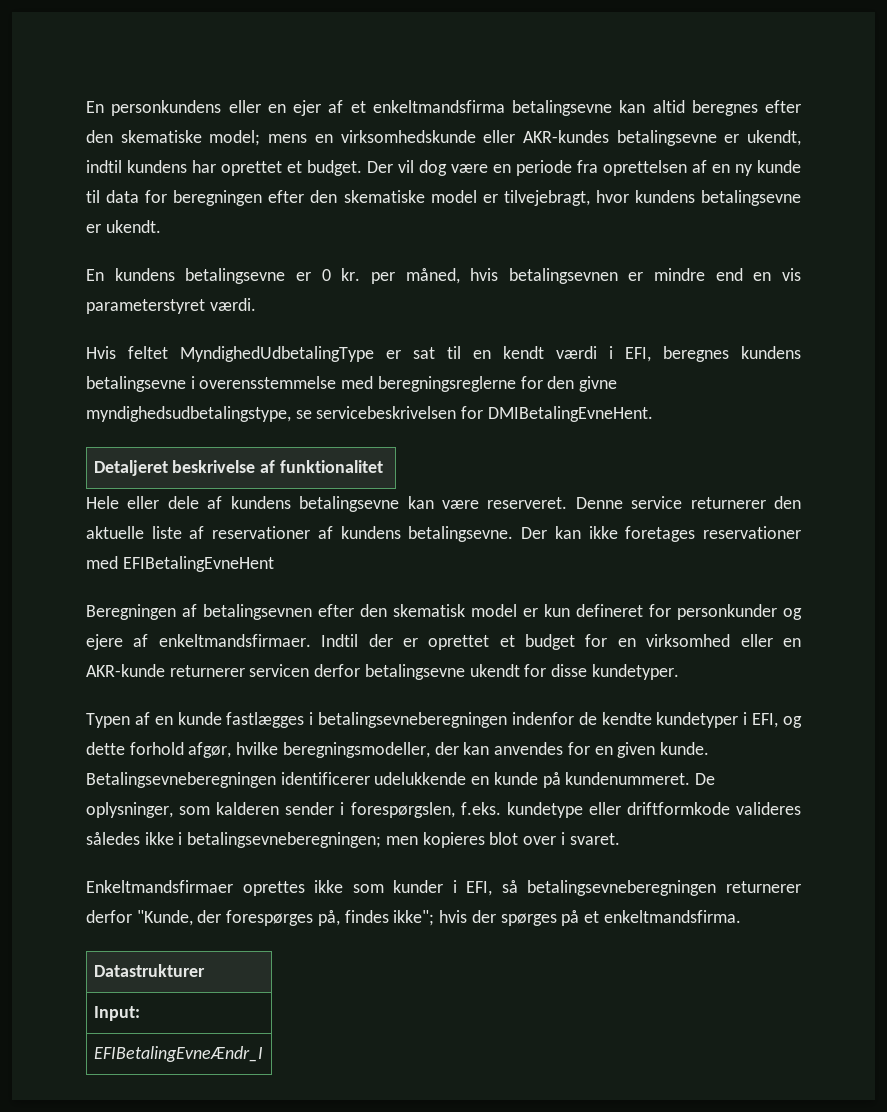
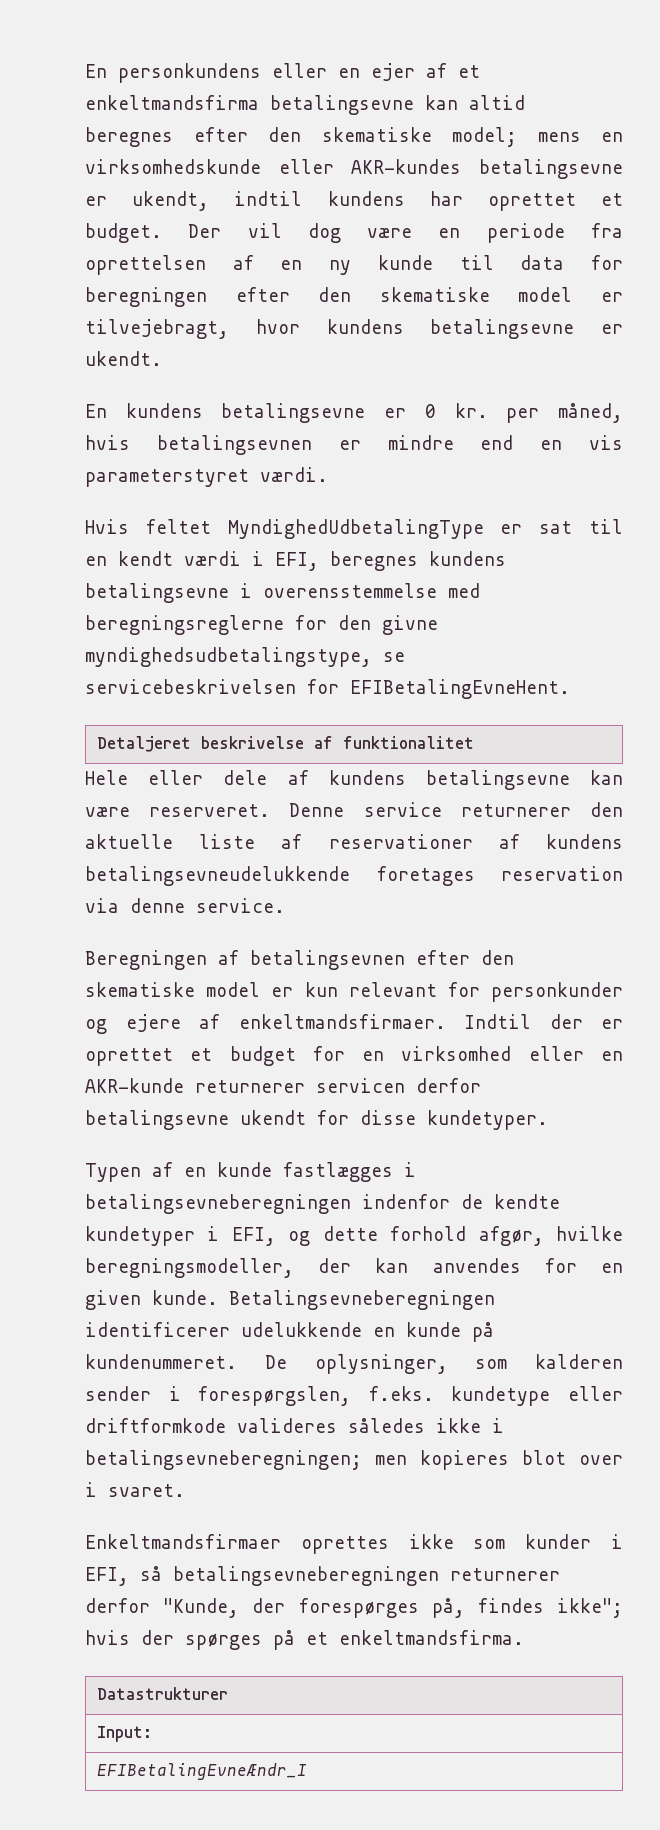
- Hvis feltet MyndighedUdbetalingType er sat til en kendt værdi i EFI, beregnes kundens betalingsevne i overensstemmelse med beregningsreglerne for den givne myndighedsudbetalingstype, se servicebeskrivelsen for DMIBetalingEvneHent.
+ Hvis feltet MyndighedUdbetalingType er sat til en kendt værdi i EFI, beregnes kundens betalingsevne i overensstemmelse med beregningsreglerne for den givne myndighedsudbetalingstype, se servicebeskrivelsen for EFIBetalingEvneHent.
- Denne service returnerer den aktuelle liste af reservationer af kundens betalingsevne. Der kan ikke foretages reservationer med EFIBetalingEvneHent
+ Denne service returnerer den aktuelle liste af reservationer af kundens betalingsevneudelukkende foretages reservation via denne service.
- Beregningen af betalingsevnen efter den skematisk model er kun defineret for personkunder og ejere af enkeltmandsfirmaer.
+ Beregningen af betalingsevnen efter den skematiske model er kun relevant for personkunder og ejere af enkeltmandsfirmaer.

